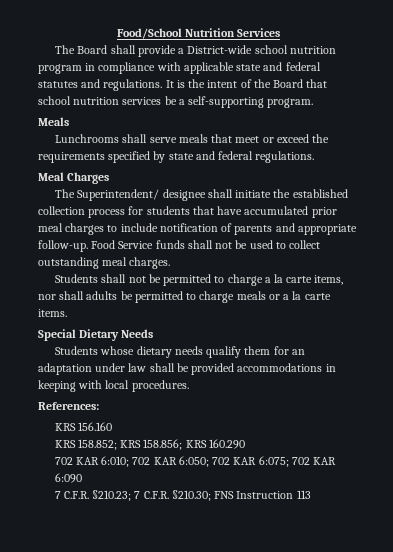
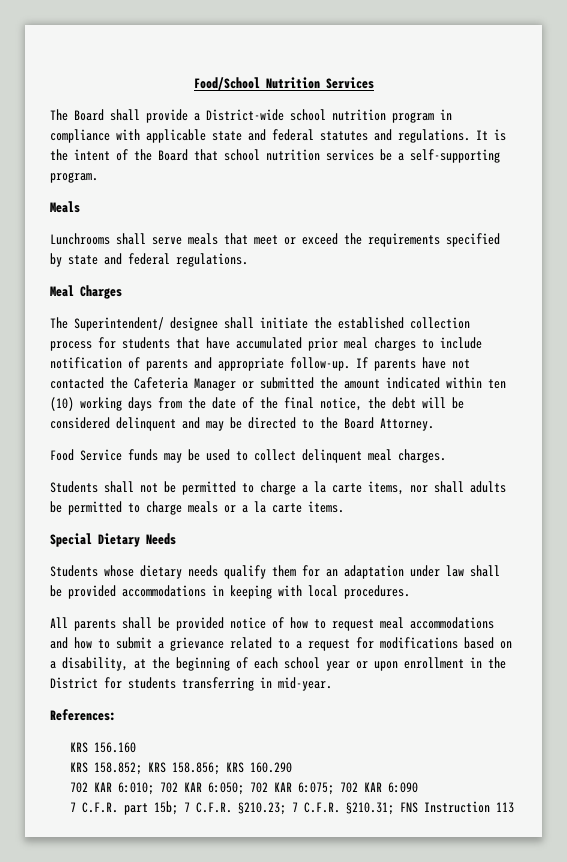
- The Superintendent/ designee shall initiate the established collection process for students that have accumulated prior meal charges to include notification of parents and appropriate follow-up. Food Service funds shall not be used to collect outstanding meal charges.
+ The Superintendent/ designee shall initiate the established collection process for students that have accumulated prior meal charges to include notification of parents and appropriate follow-up. If parents have not contacted the Cafeteria Manager or submitted the amount indicated within ten (10) working days from the date of the final notice, the debt will be considered delinquent and may be directed to the Board Attorney.
+ Food Service funds may be used to collect delinquent meal charges.
+ All parents shall be provided notice of how to request meal accommodations and how to submit a grievance related to a request for modifications based on a disability, at the beginning of each school year or upon enrollment in the District for students transferring in mid-year.
- 7 C.F.R. §210.23; 7 C.F.R. §210.30; FNS Instruction 113
+ 7 C.F.R. part 15b; 7 C.F.R. §210.23; 7 C.F.R. §210.31; FNS Instruction 113

